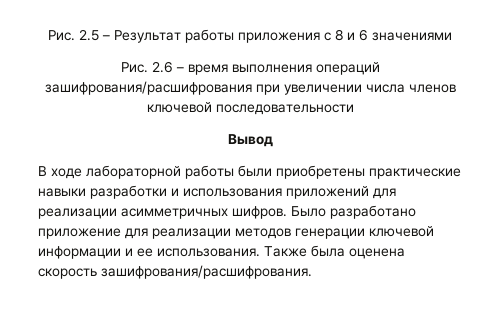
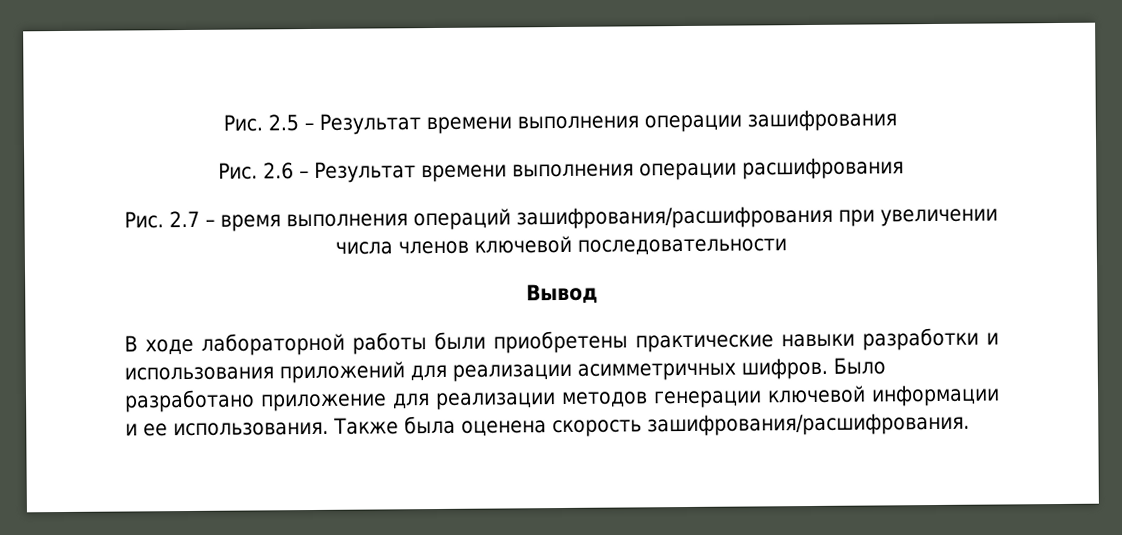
- Рис. 2.5 – Результат работы приложения c 8 и 6 значениями
- Рис. 2.6 – время выполнения операций зашифрования/расшифрования при увеличении числа членов ключевой последовательности
+ Рис. 2.5 – Результат времени выполнения операции зашифрования
+ Рис. 2.6 – Результат времени выполнения операции расшифрования
+ Рис. 2.7 – время выполнения операций зашифрования/расшифрования при увеличении числа членов ключевой последовательности

